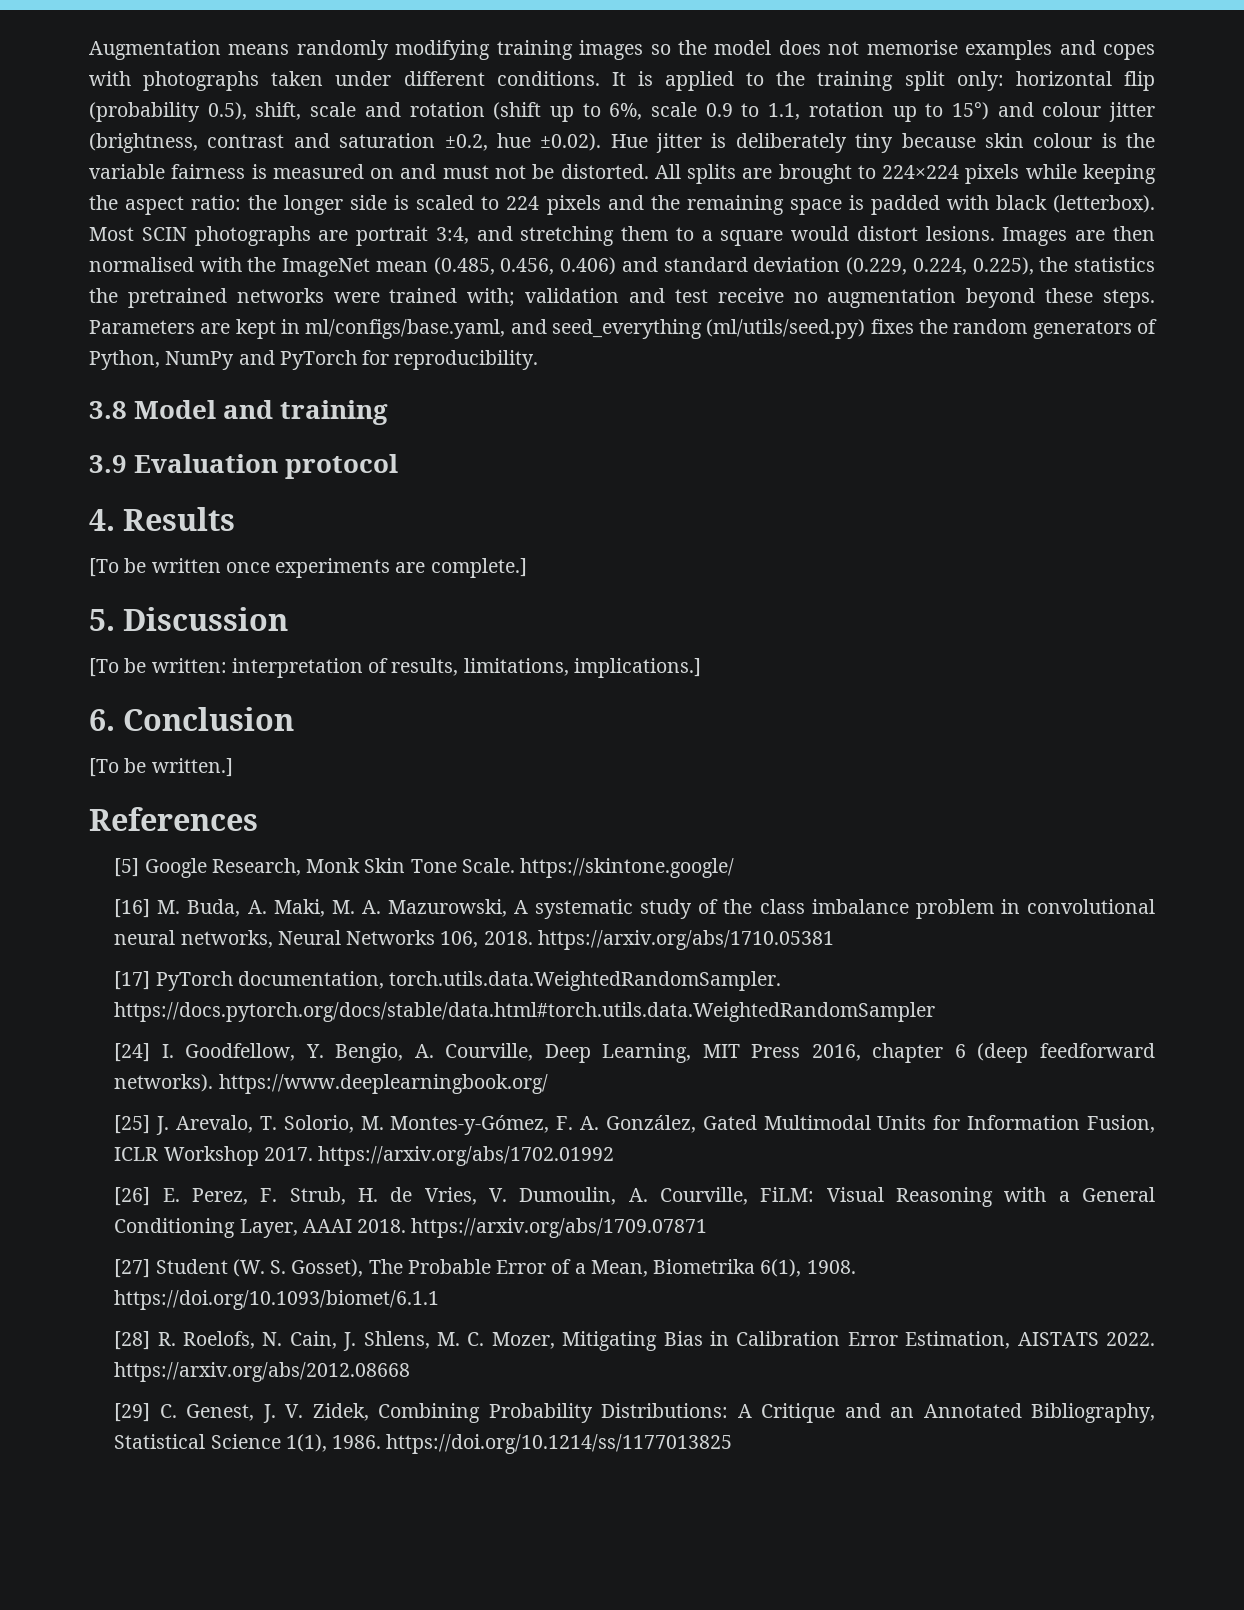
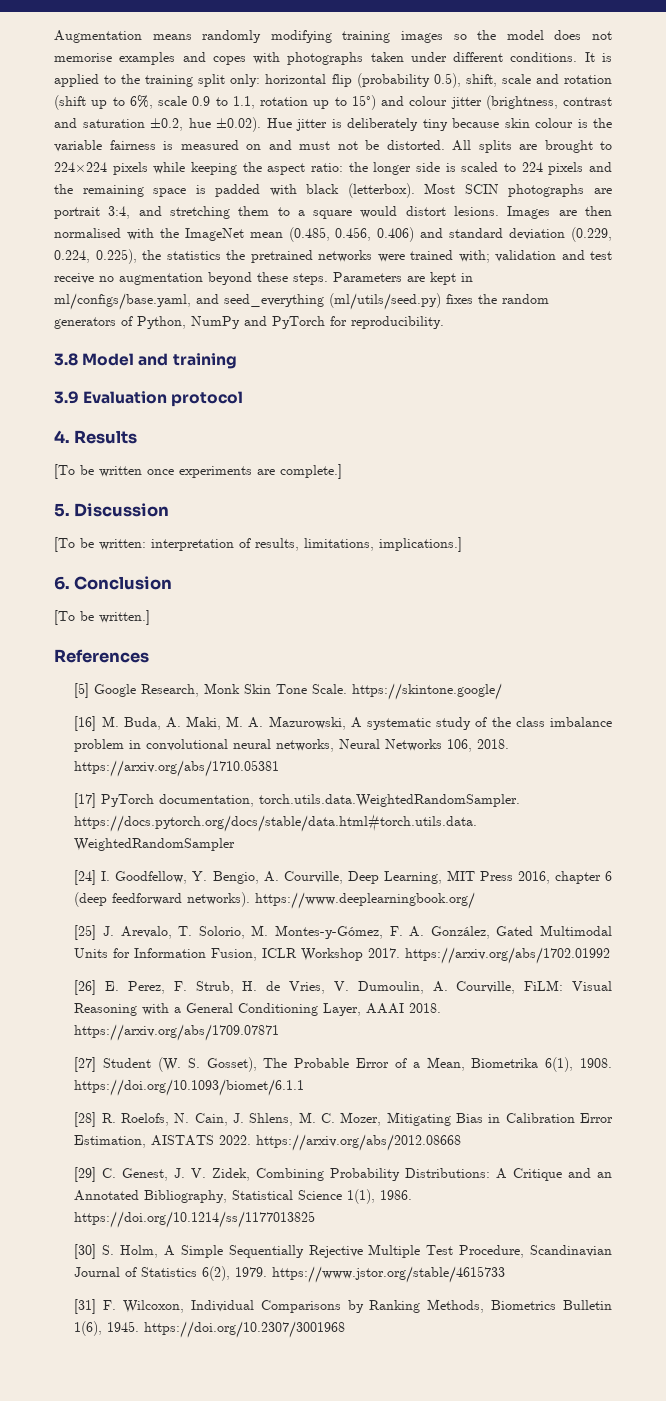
+ [30] S. Holm, A Simple Sequentially Rejective Multiple Test Procedure, Scandinavian Journal of Statistics 6(2), 1979. https://www.jstor.org/stable/4615733
+ [31] F. Wilcoxon, Individual Comparisons by Ranking Methods, Biometrics Bulletin 1(6), 1945. https://doi.org/10.2307/3001968

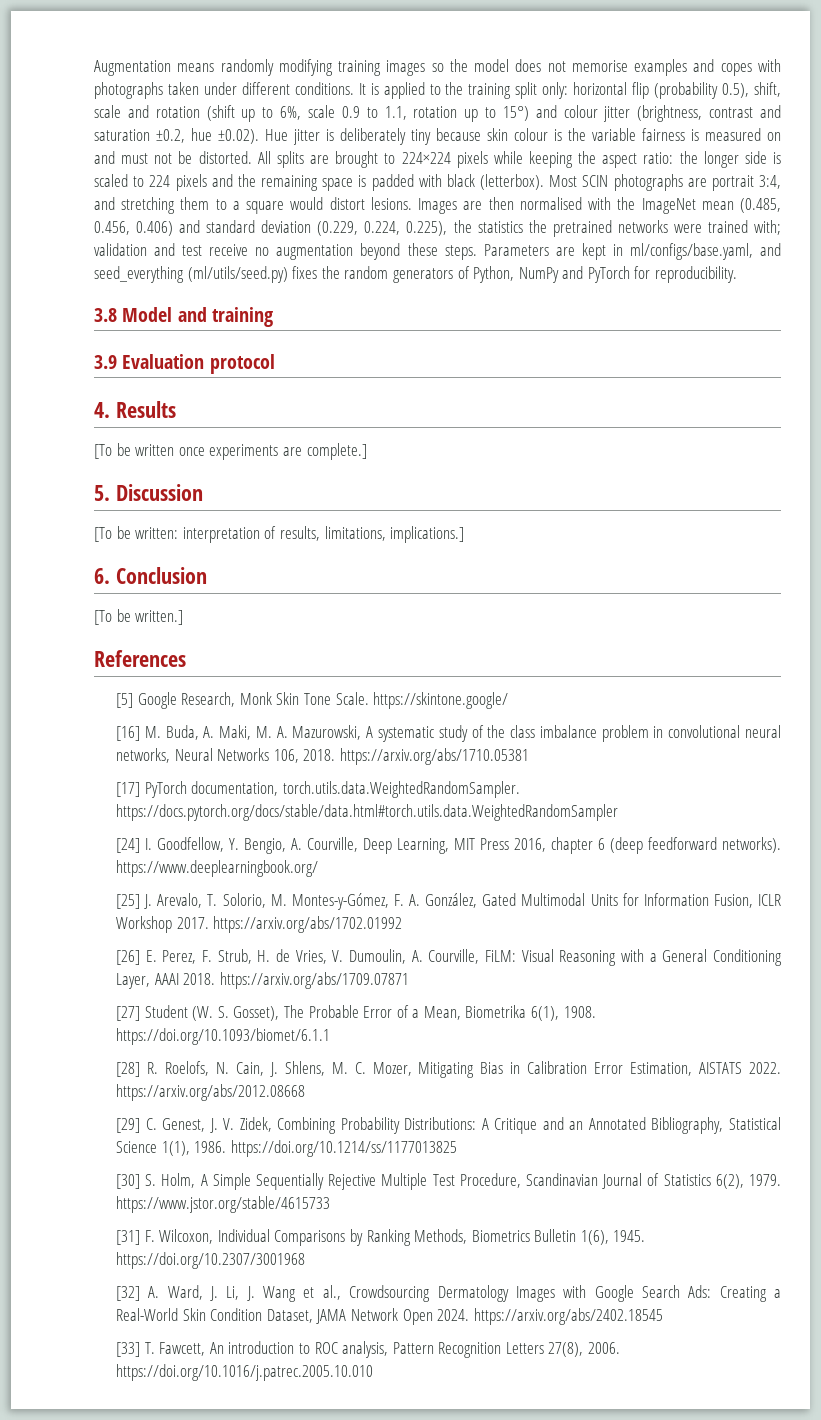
+ [32] A. Ward, J. Li, J. Wang et al., Crowdsourcing Dermatology Images with Google Search Ads: Creating a Real-World Skin Condition Dataset, JAMA Network Open 2024. https://arxiv.org/abs/2402.18545
+ [33] T. Fawcett, An introduction to ROC analysis, Pattern Recognition Letters 27(8), 2006. https://doi.org/10.1016/j.patrec.2005.10.010

